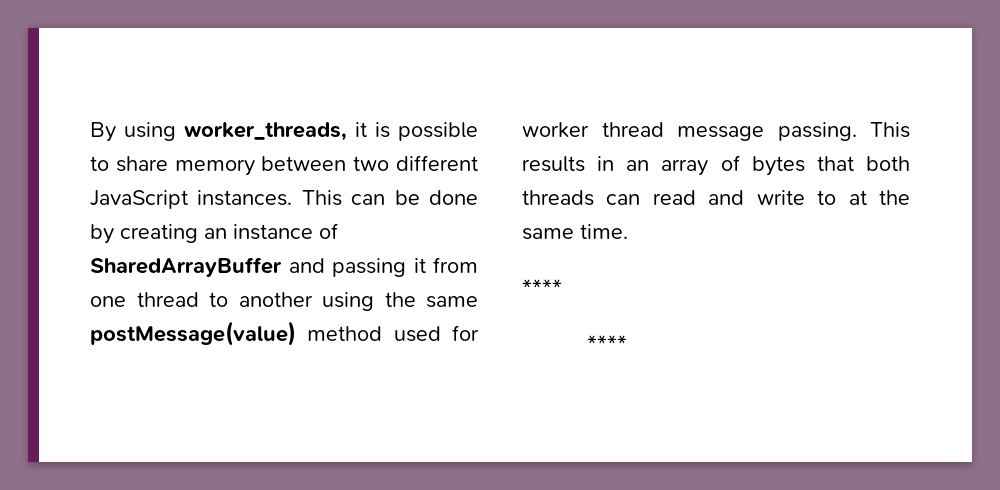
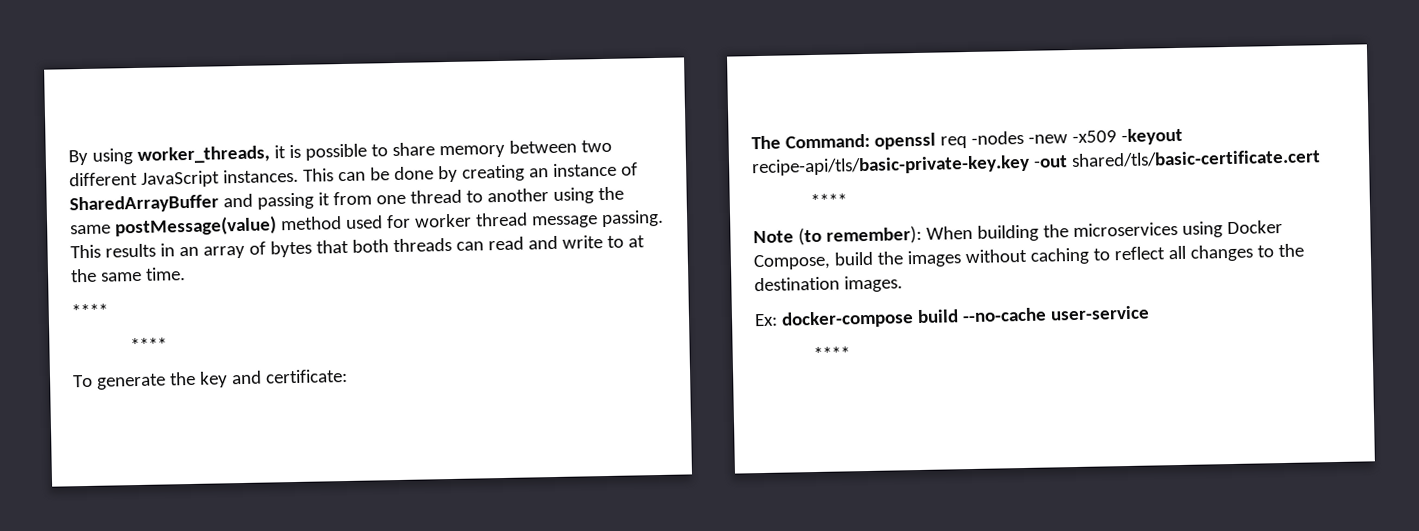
+ To generate the key and certificate:
+ The Command: openssl req -nodes -new -x509 -keyout recipe-api/tls/basic-private-key.key -out shared/tls/basic-certificate.cert
+ ****
+ Note (to remember): When building the microservices using Docker Compose, build the images without caching to reflect all changes to the destination images.
+ Ex: docker-compose build --no-cache user-service
+ ****

